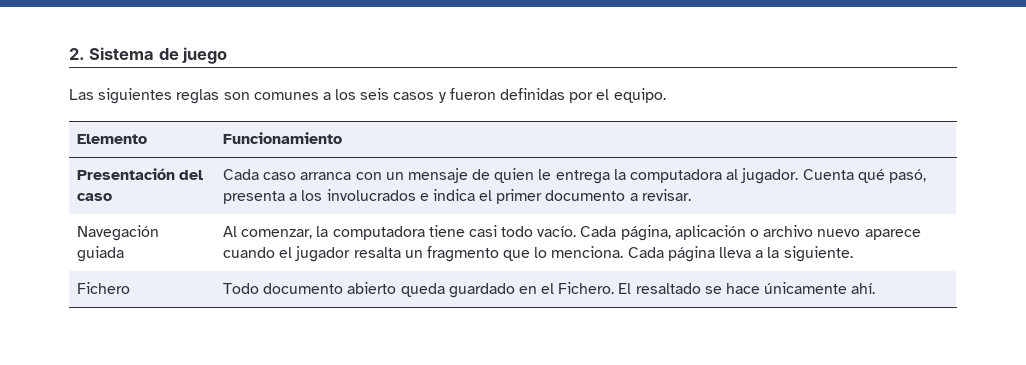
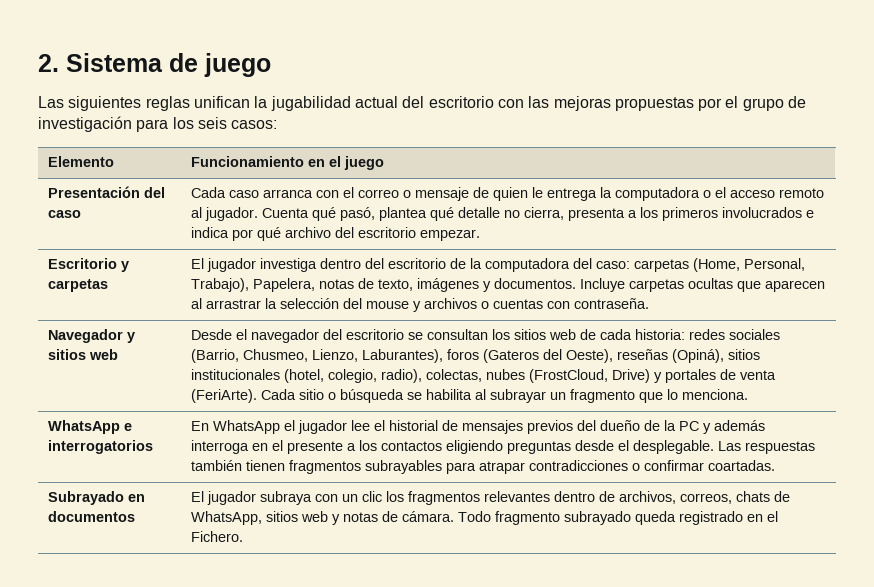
- Las siguientes reglas son comunes a los seis casos y fueron definidas por el equipo.
+ Las siguientes reglas unifican la jugabilidad actual del escritorio con las mejoras propuestas por el grupo de investigación para los seis casos:
- Elemento | Funcionamiento
+ Elemento | Funcionamiento en el juego
- Cada caso arranca con un mensaje de quien le entrega la computadora al jugador.
+ Cada caso arranca con el correo o mensaje de quien le entrega la computadora o el acceso remoto al jugador.
- Cuenta qué pasó, presenta a los involucrados e indica el primer documento a revisar.
- Navegación guiada | Al comenzar, la computadora tiene casi todo vacío. Cada página, aplicación o archivo nuevo aparece cuando el jugador resalta un fragmento que lo menciona. Cada página lleva a la siguiente.
- Fichero | Todo documento abierto queda guardado en el Fichero. El resaltado se hace únicamente ahí.
+ Cuenta qué pasó, plantea qué detalle no cierra, presenta a los primeros involucrados e indica por qué archivo del escritorio empezar.
+ Escritorio y carpetas | El jugador investiga dentro del escritorio de la computadora del caso: carpetas (Home, Personal, Trabajo), Papelera, notas de texto, imágenes y documentos. Incluye carpetas ocultas que aparecen al arrastrar la selección del mouse y archivos o cuentas con contraseña.
+ Navegador y sitios web | Desde el navegador del escritorio se consultan los sitios web de cada historia: redes sociales (Barrio, Chusmeo, Lienzo, Laburantes), foros (Gateros del Oeste), reseñas (Opiná), sitios institucionales (hotel, colegio, radio), colectas, nubes (FrostCloud, Drive) y portales de venta (FeriArte). Cada sitio o búsqueda se habilita al subrayar un fragmento que lo menciona.
+ WhatsApp e interrogatorios | En WhatsApp el jugador lee el historial de mensajes previos del dueño de la PC y además interroga en el presente a los contactos eligiendo preguntas desde el desplegable. Las respuestas también tienen fragmentos subrayables para atrapar contradicciones o confirmar coartadas.
+ Subrayado en documentos | El jugador subraya con un clic los fragmentos relevantes dentro de archivos, correos, chats de WhatsApp, sitios web y notas de cámara. Todo fragmento subrayado queda registrado en el Fichero.

